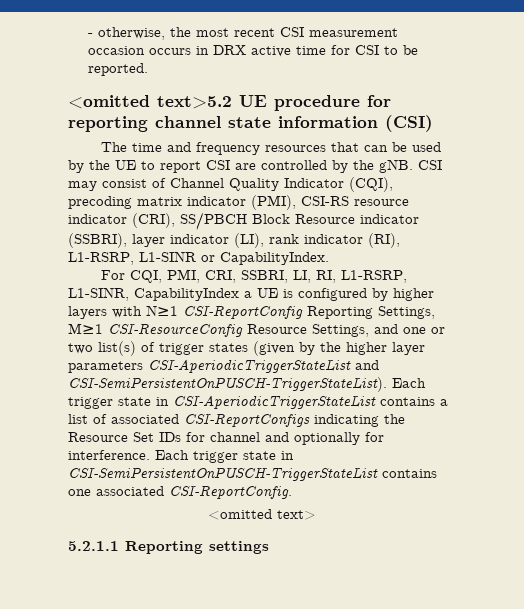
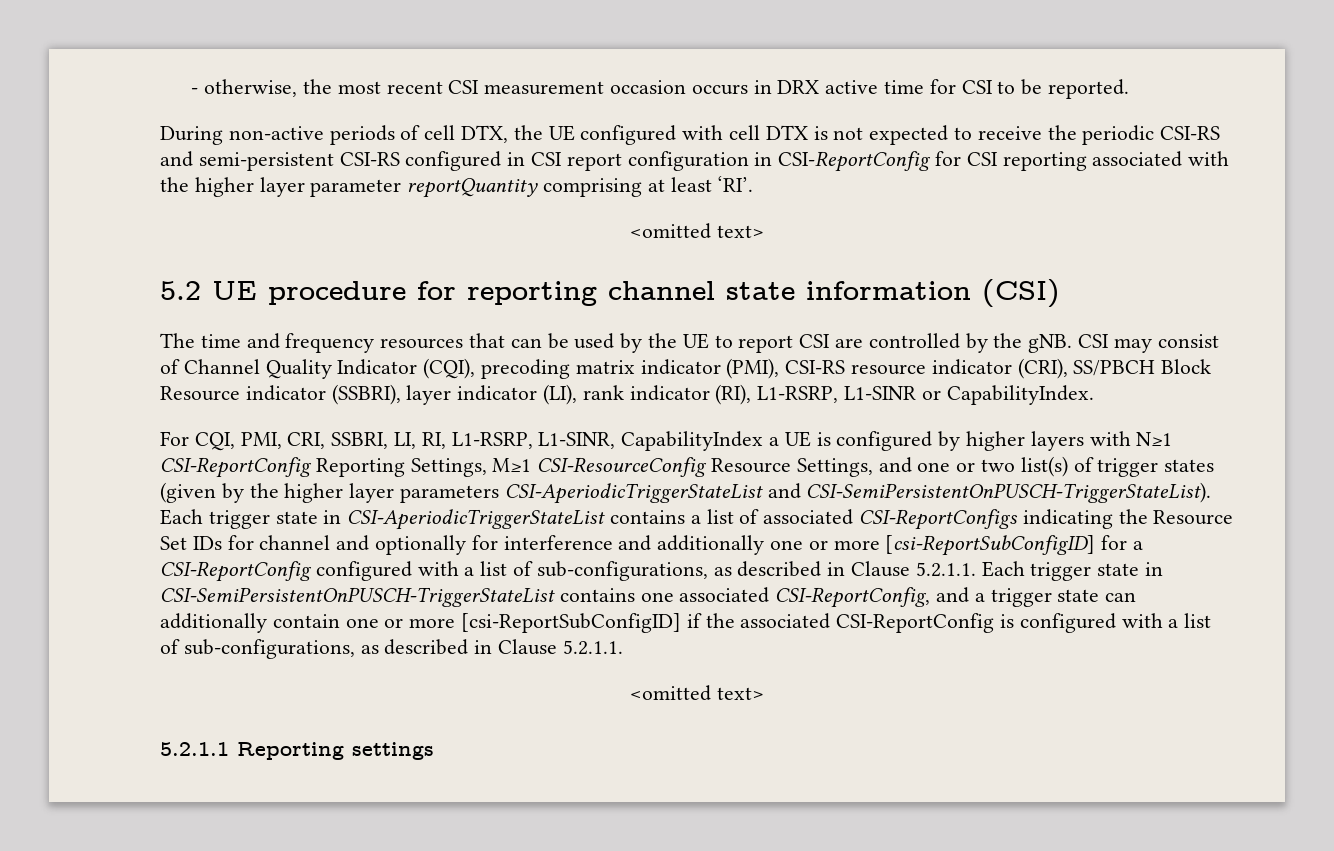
- <omitted text>5.2 UE procedure for reporting channel state information (CSI)
+ During non-active periods of cell DTX, the UE configured with cell DTX is not expected to receive the periodic CSI-RS and semi-persistent CSI-RS configured in CSI report configuration in CSI-ReportConfig for CSI reporting associated with the higher layer parameter reportQuantity comprising at least ‘RI’.
+ <omitted text>
+ 5.2 UE procedure for reporting channel state information (CSI)
- Each trigger state in CSI-AperiodicTriggerStateList contains a list of associated CSI-ReportConfigs indicating the Resource Set IDs for channel and optionally for interference. Each trigger state in CSI-SemiPersistentOnPUSCH-TriggerStateList contains one associated CSI-ReportConfig.
+ Each trigger state in CSI-AperiodicTriggerStateList contains a list of associated CSI-ReportConfigs indicating the Resource Set IDs for channel and optionally for interference and additionally one or more [csi-ReportSubConfigID] for a CSI-ReportConfig configured with a list of sub-configurations, as described in Clause 5.2.1.1. Each trigger state in CSI-SemiPersistentOnPUSCH-TriggerStateList contains one associated CSI-ReportConfig, and a trigger state can additionally contain one or more [csi-ReportSubConfigID] if the associated CSI-ReportConfig is configured with a list of sub-configurations, as described in Clause 5.2.1.1.

